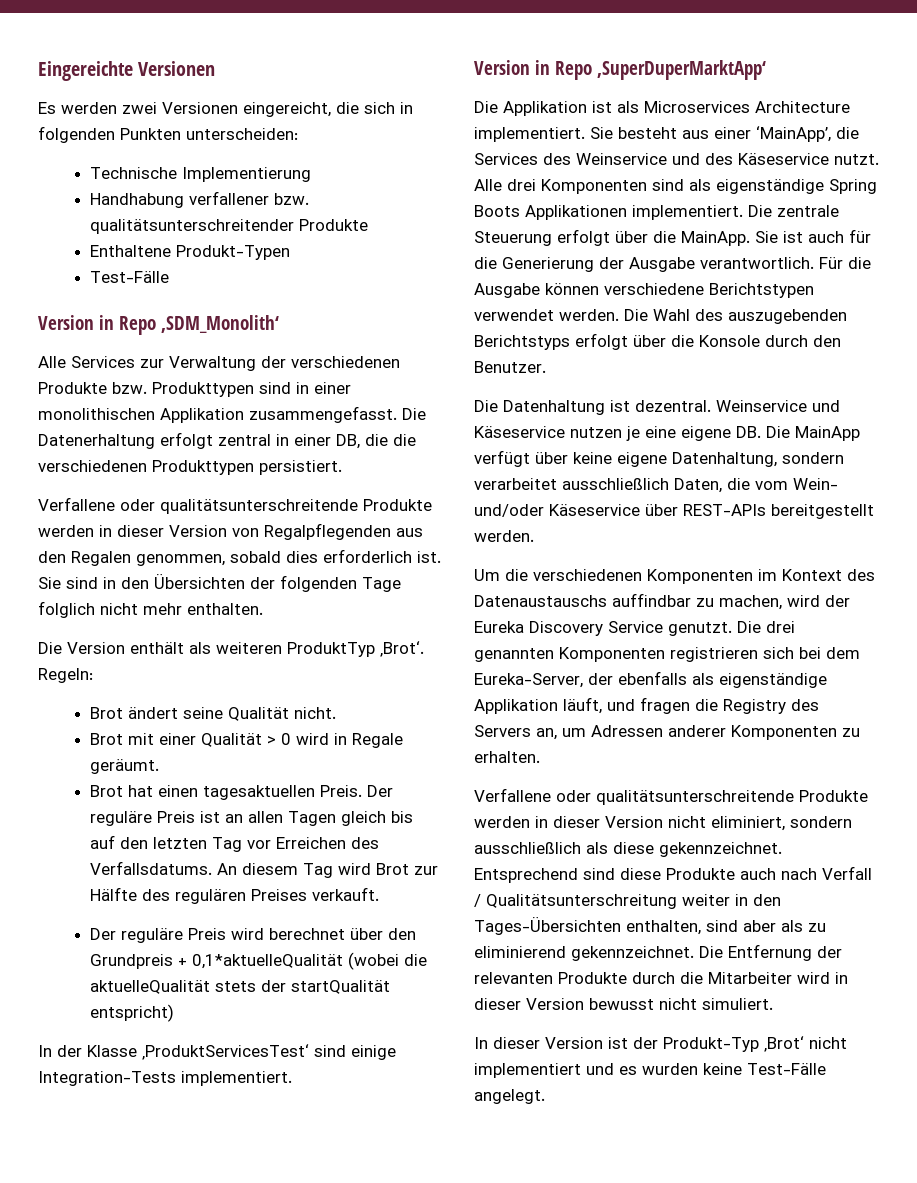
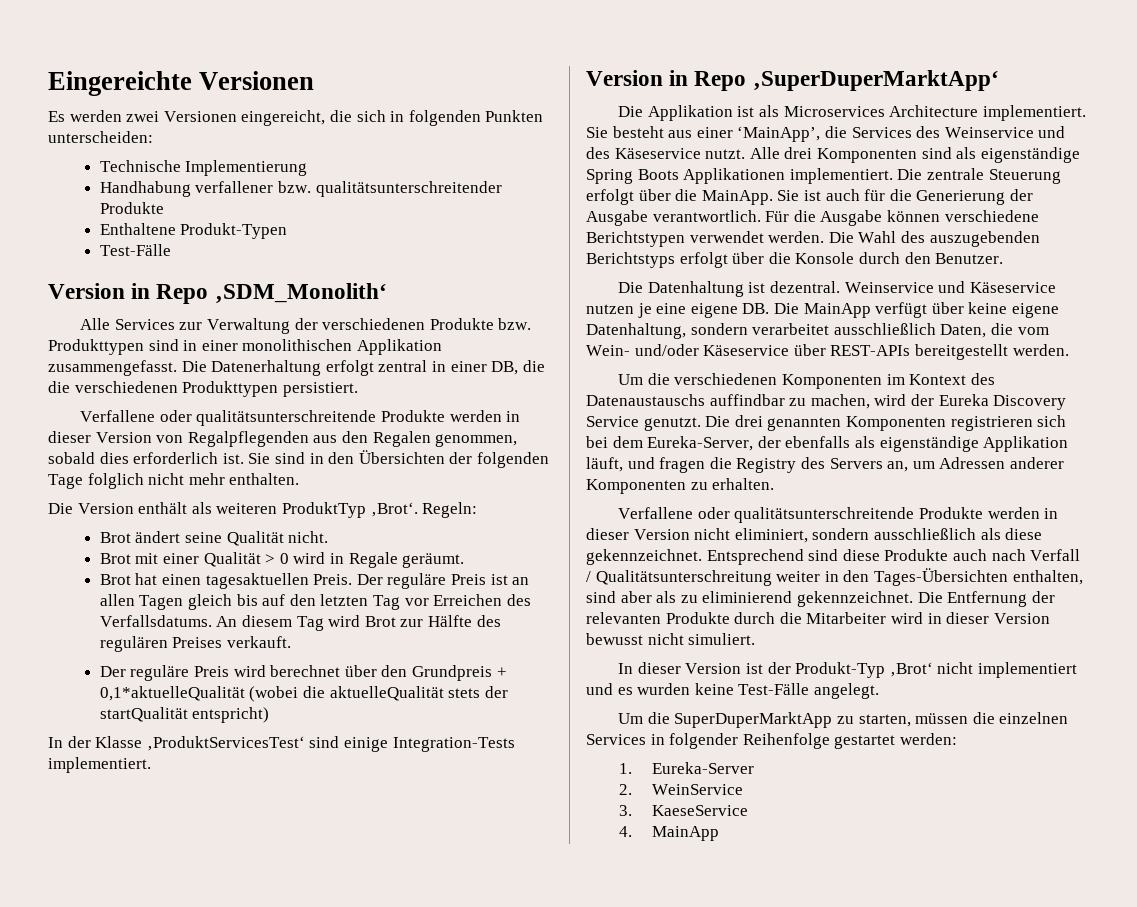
+ Um die SuperDuperMarktApp zu starten, müssen die einzelnen Services in folgender Reihenfolge gestartet werden:
+ 1. Eureka-Server
+ 2. WeinService
+ 3. KaeseService
+ 4. MainApp

